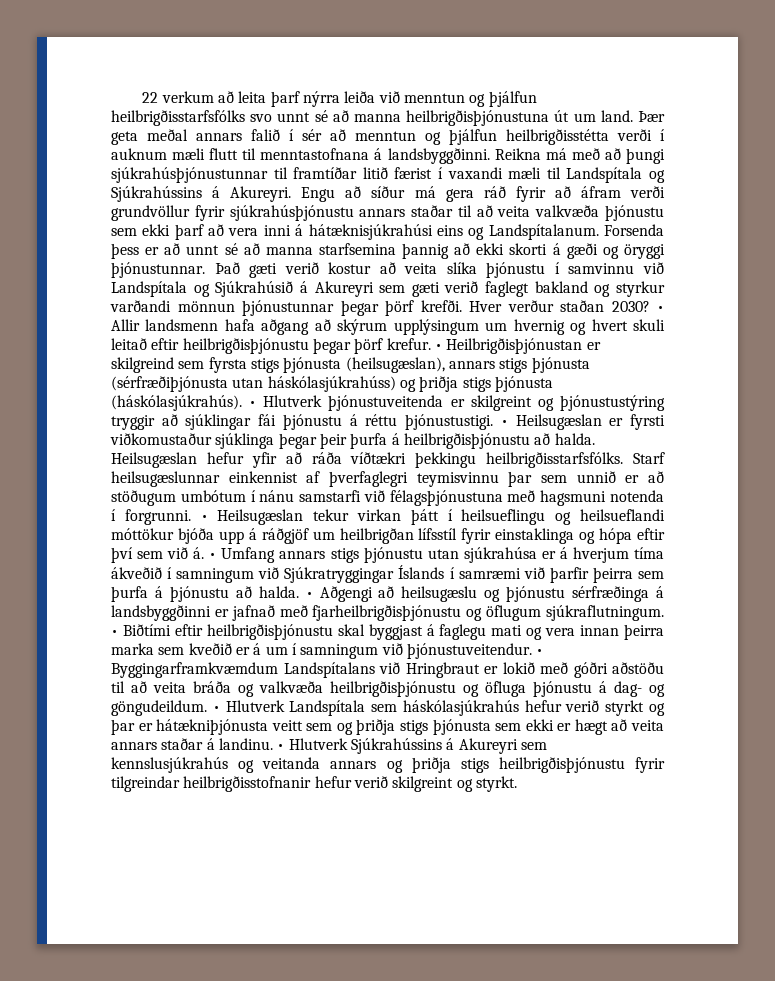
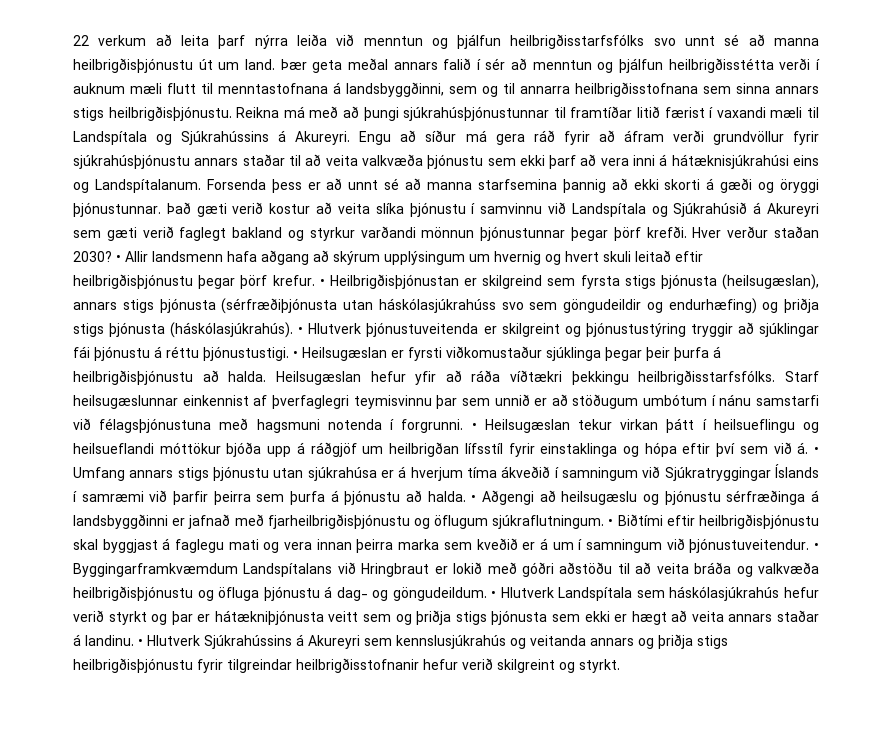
- 22 verkum að leita þarf nýrra leiða við menntun og þjálfun heilbrigðisstarfsfólks svo unnt sé að manna heilbrigðisþjónustuna út um land.
+ 22 verkum að leita þarf nýrra leiða við menntun og þjálfun heilbrigðisstarfsfólks svo unnt sé að manna heilbrigðisþjónustu út um land.
- Þær geta meðal annars falið í sér að menntun og þjálfun heilbrigðisstétta verði í auknum mæli flutt til menntastofnana á landsbyggðinni.
+ Þær geta meðal annars falið í sér að menntun og þjálfun heilbrigðisstétta verði í auknum mæli flutt til menntastofnana á landsbyggðinni, sem og til annarra heilbrigðisstofnana sem sinna annars stigs heilbrigðisþjónustu.
- • Heilbrigðisþjónustan er skilgreind sem fyrsta stigs þjónusta (heilsugæslan), annars stigs þjónusta (sérfræðiþjónusta utan háskólasjúkrahúss) og þriðja stigs þjónusta (háskólasjúkrahús).
+ • Heilbrigðisþjónustan er skilgreind sem fyrsta stigs þjónusta (heilsugæslan), annars stigs þjónusta (sérfræðiþjónusta utan háskólasjúkrahúss svo sem göngudeildir og endurhæfing) og þriðja stigs þjónusta (háskólasjúkrahús).

